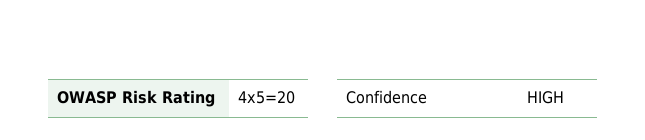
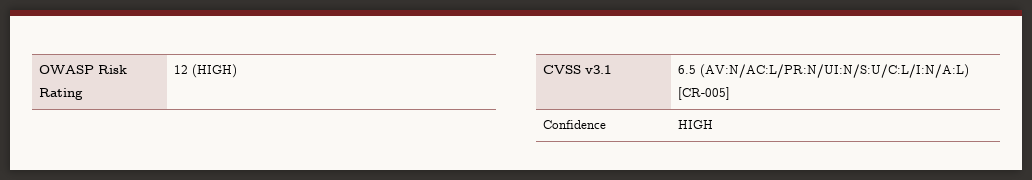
- OWASP Risk Rating | 4x5=20
+ OWASP Risk Rating | 12 (HIGH)
+ CVSS v3.1 | 6.5 (AV:N/AC:L/PR:N/UI:N/S:U/C:L/I:N/A:L) [CR-005]

